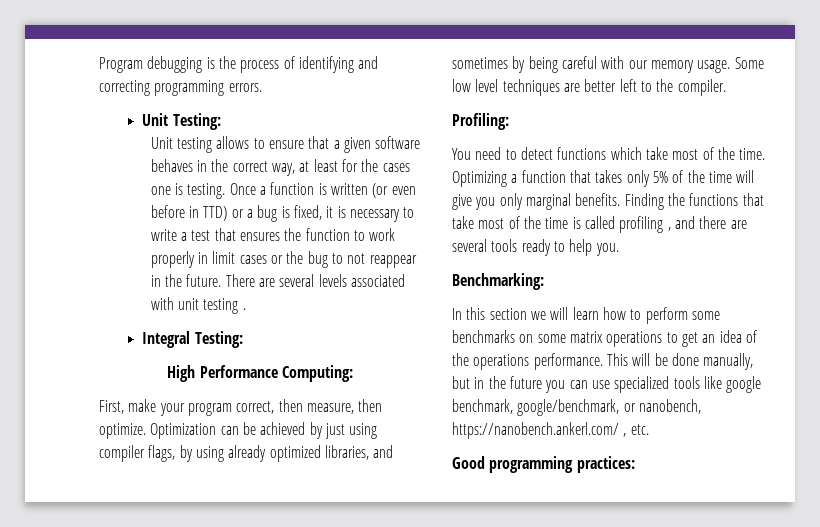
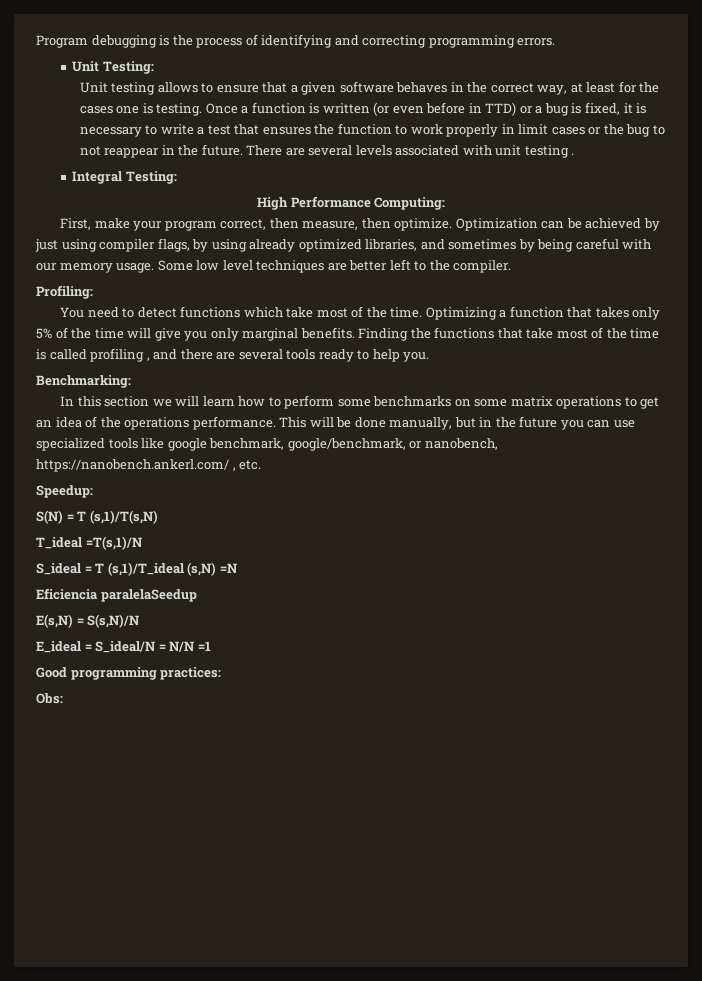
+ Speedup:
+ S(N) = T (s,1)/T(s,N)
+ T_ideal =T(s,1)/N
+ S_ideal = T (s,1)/T_ideal (s,N) =N
+ Eficiencia paralelaSeedup
+ E(s,N) = S(s,N)/N
+ E_ideal = S_ideal/N = N/N =1
+ Obs:

